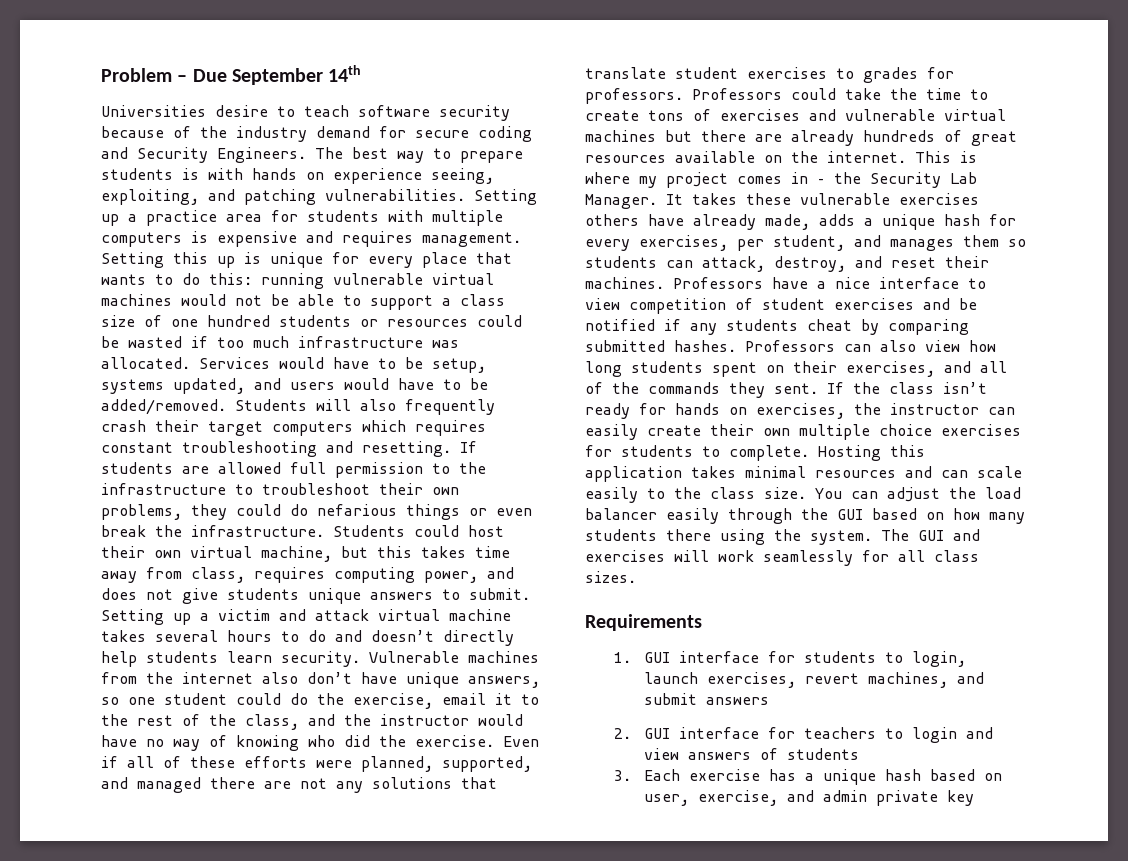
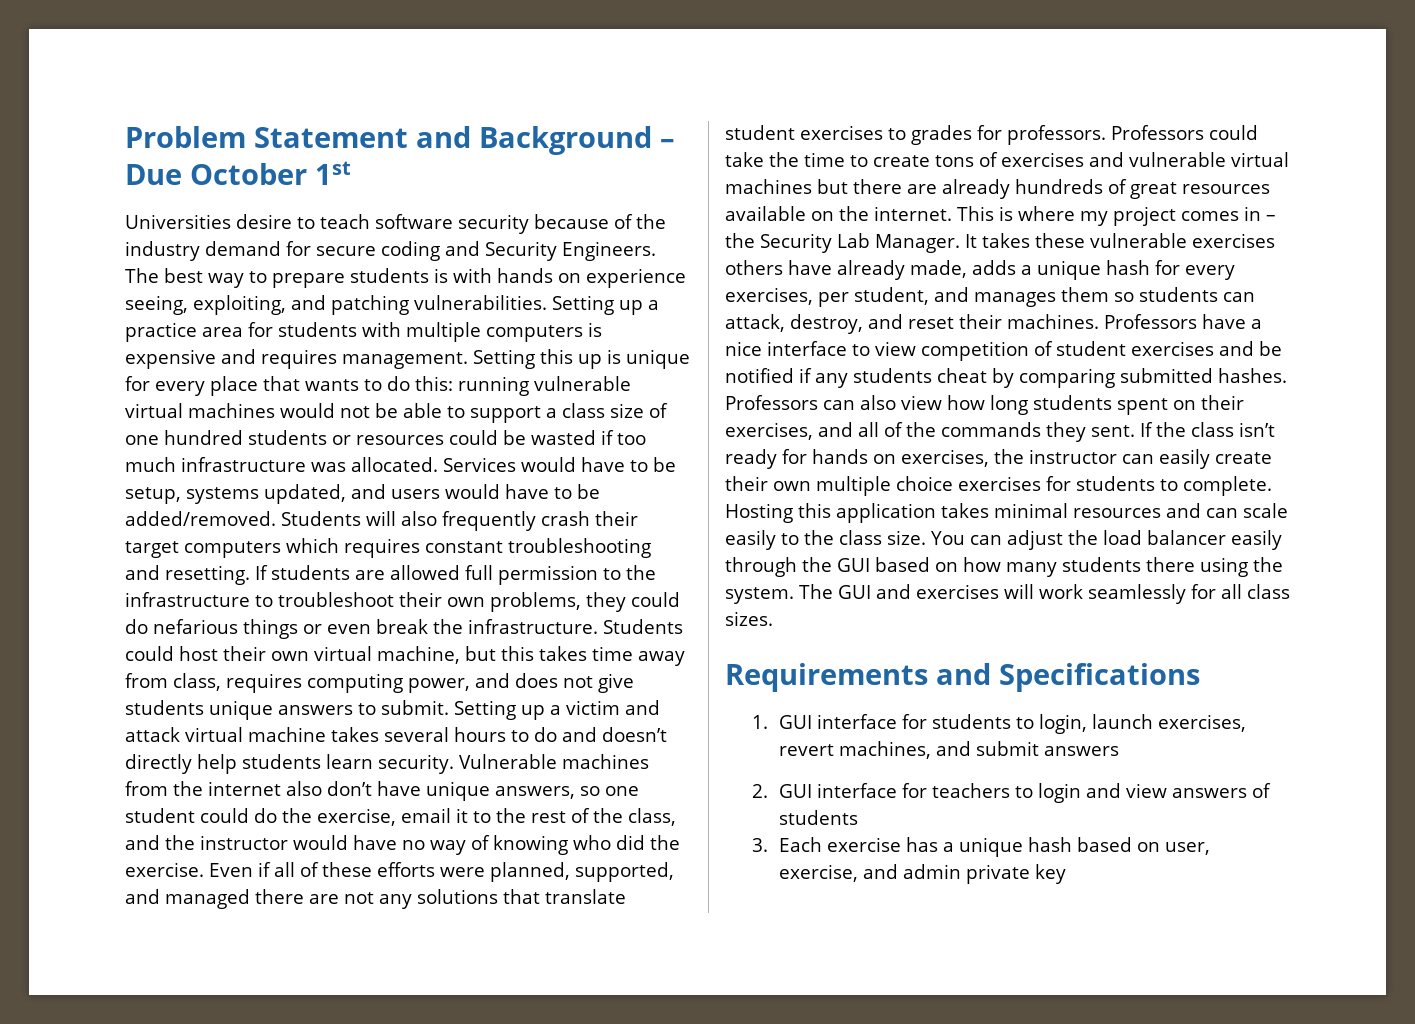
- Problem – Due September 14th
+ Problem Statement and Background – Due October 1st
- Requirements
+ Requirements and Specifications

